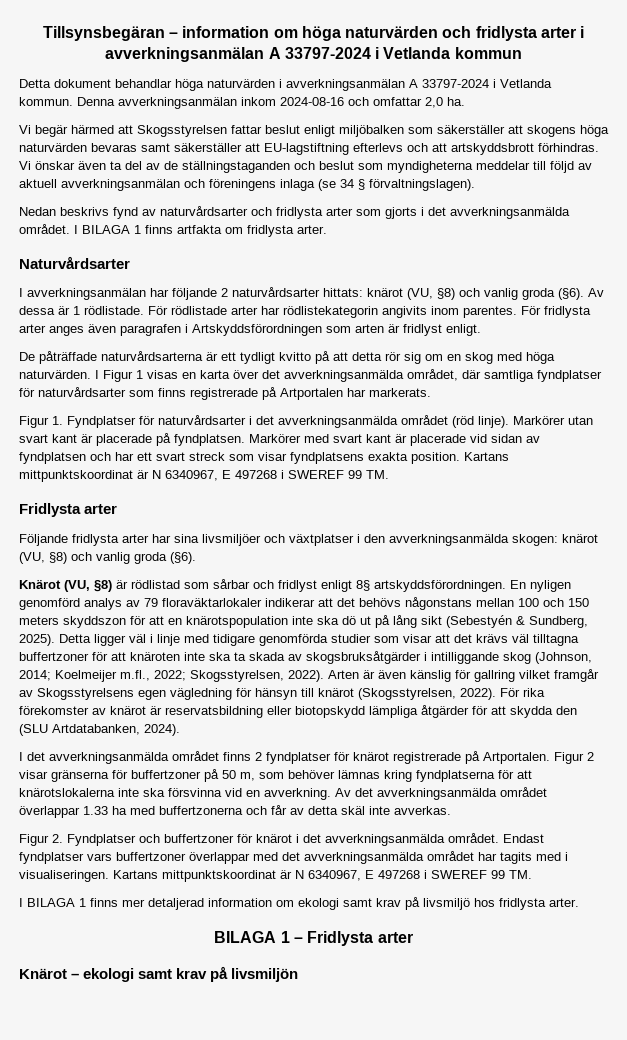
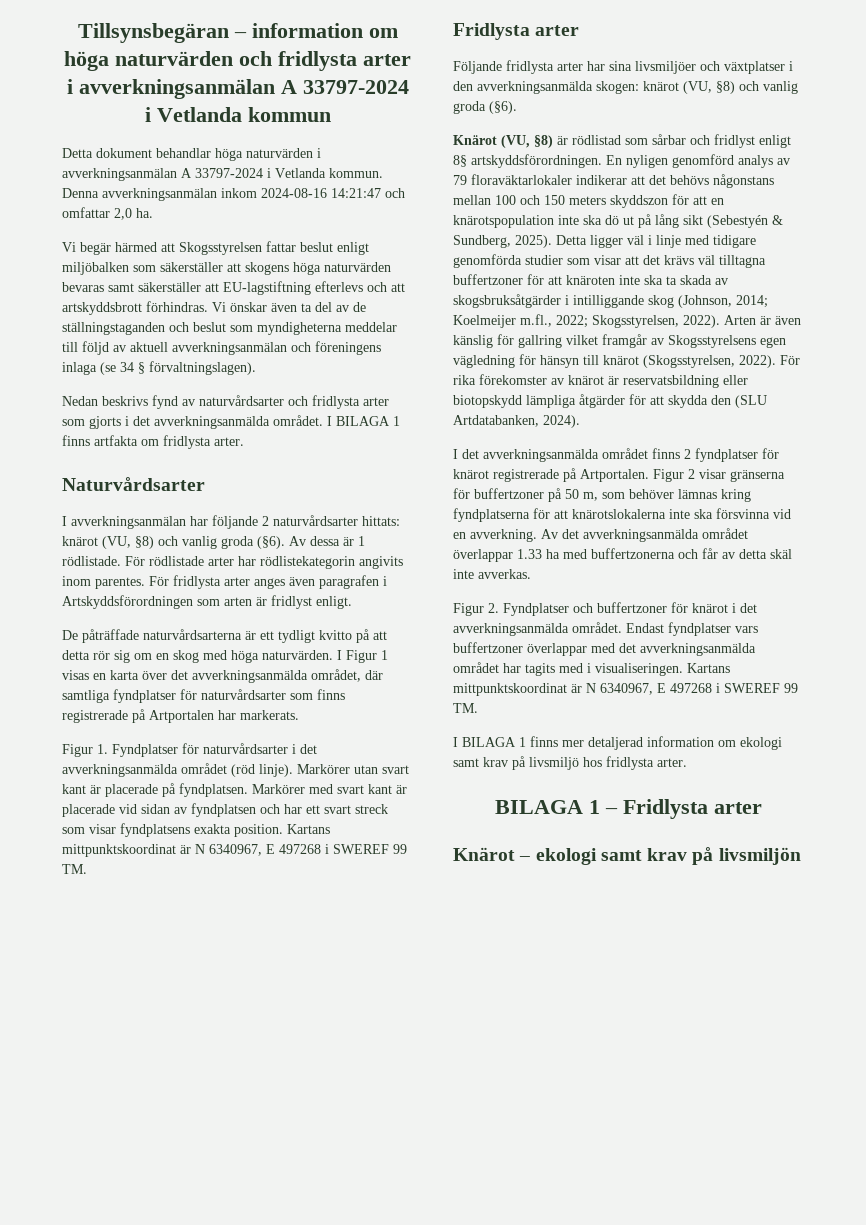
- Denna avverkningsanmälan inkom 2024-08-16 och omfattar 2,0 ha.
+ Denna avverkningsanmälan inkom 2024-08-16 14:21:47 och omfattar 2,0 ha.

